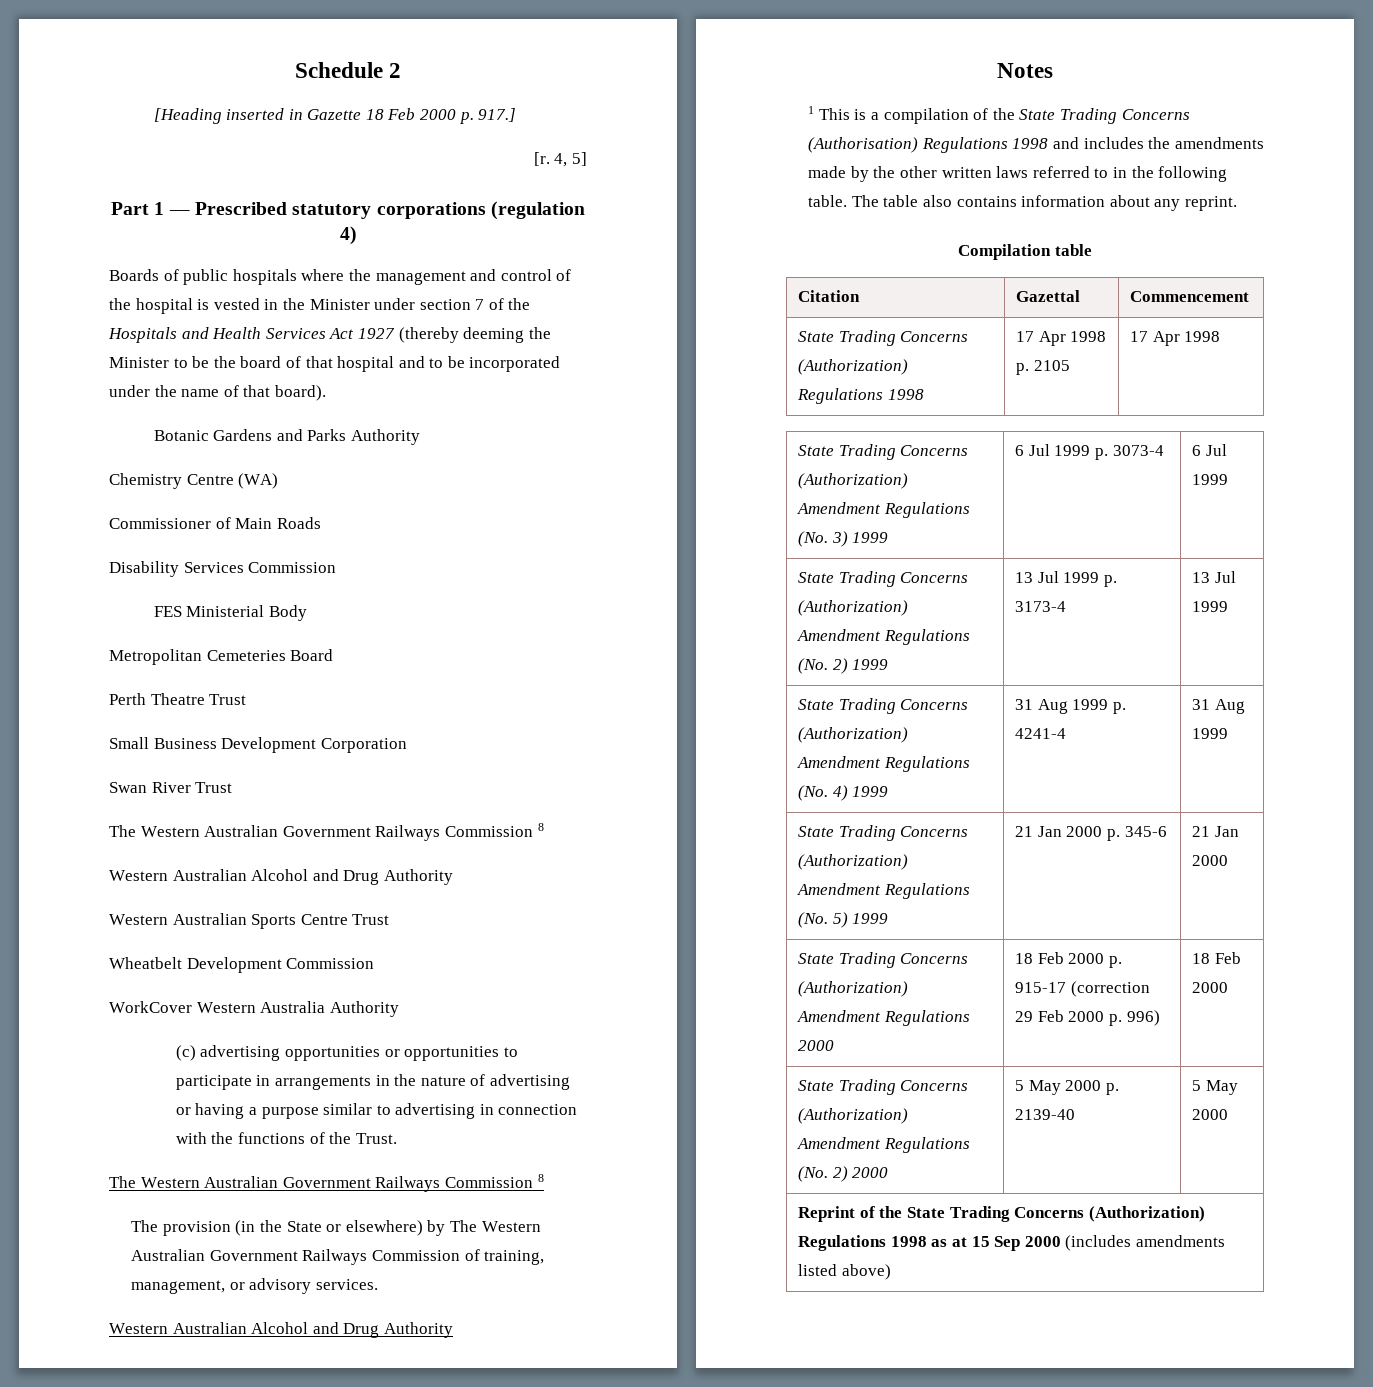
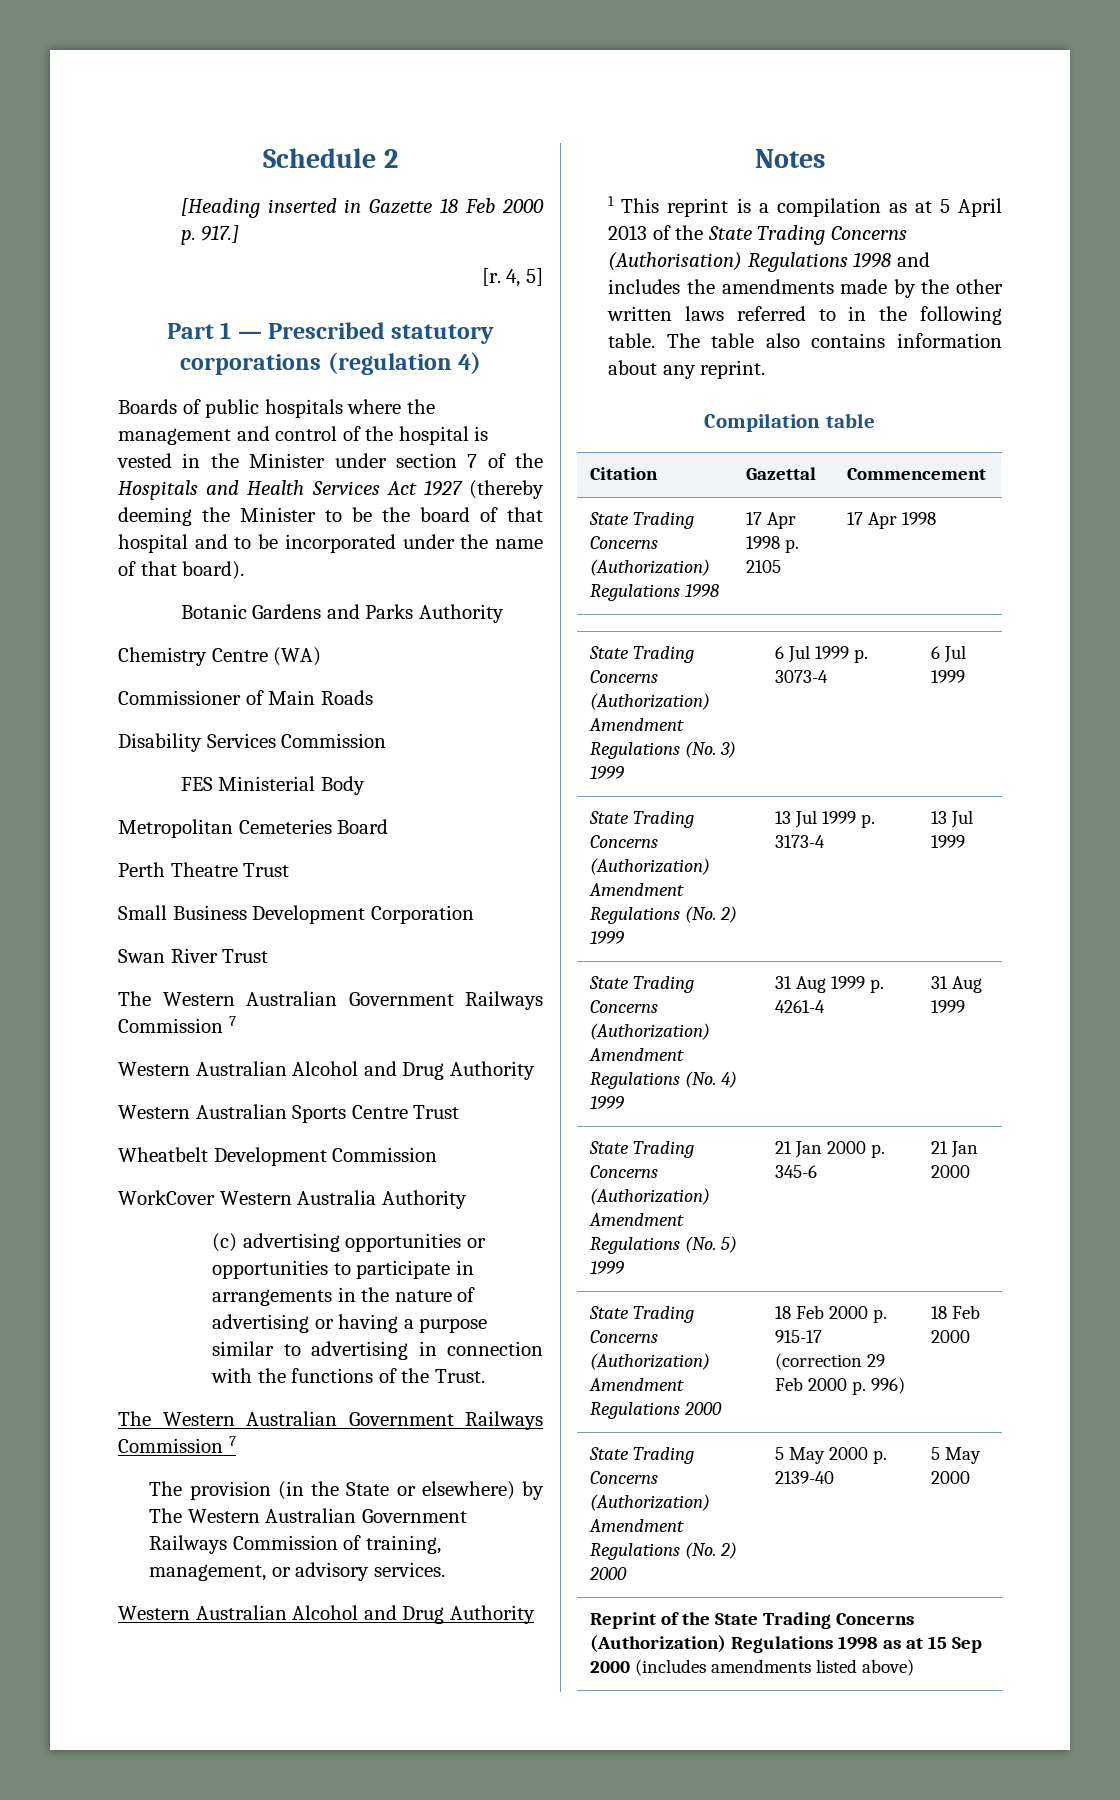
  Swan River Trust
- The Western Australian Government Railways Commission 8
+ The Western Australian Government Railways Commission 7
  (c) advertising opportunities or opportunities to participate in arrangements in the nature of advertising or having a purpose similar to advertising in connection with the functions of the Trust.
- The Western Australian Government Railways Commission 8
+ The Western Australian Government Railways Commission 7
- 1 This is a compilation of the State Trading Concerns (Authorisation) Regulations 1998 and includes the amendments made by the other written laws referred to in the following table.
+ 1 This reprint is a compilation as at 5 April 2013 of the State Trading Concerns (Authorisation) Regulations 1998 and includes the amendments made by the other written laws referred to in the following table.
- State Trading Concerns (Authorization) Amendment Regulations (No. 4) 1999 | 31 Aug 1999 p. 4241-4 | 31 Aug 1999
+ State Trading Concerns (Authorization) Amendment Regulations (No. 4) 1999 | 31 Aug 1999 p. 4261-4 | 31 Aug 1999

